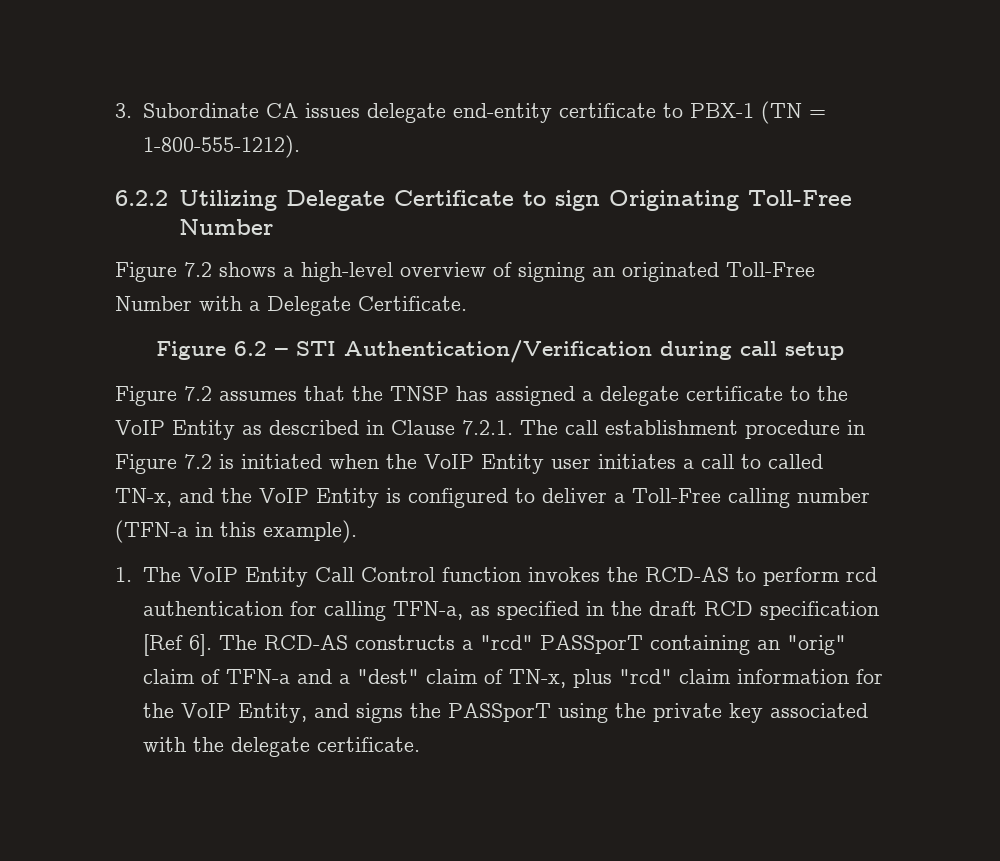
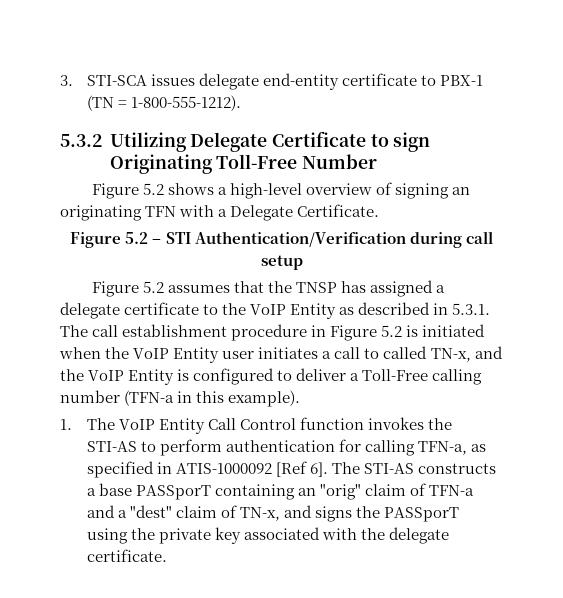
- 3. Subordinate CA issues delegate end-entity certificate to PBX-1 (TN = 1-800-555-1212).
+ 3. STI-SCA issues delegate end-entity certificate to PBX-1 (TN = 1-800-555-1212).
- 6.2.2 Utilizing Delegate Certificate to sign Originating Toll-Free Number
+ 5.3.2 Utilizing Delegate Certificate to sign Originating Toll-Free Number
- Figure 7.2 shows a high-level overview of signing an originated Toll-Free Number with a Delegate Certificate.
+ Figure 5.2 shows a high-level overview of signing an originating TFN with a Delegate Certificate.
- Figure 6.2 – STI Authentication/Verification during call setup
+ Figure 5.2 – STI Authentication/Verification during call setup
- Figure 7.2 assumes that the TNSP has assigned a delegate certificate to the VoIP Entity as described in Clause 7.2.1. The call establishment procedure in Figure 7.2 is initiated when the VoIP Entity user initiates a call to called TN-x, and the VoIP Entity is configured to deliver a Toll-Free calling number (TFN-a in this example).
+ Figure 5.2 assumes that the TNSP has assigned a delegate certificate to the VoIP Entity as described in 5.3.1. The call establishment procedure in Figure 5.2 is initiated when the VoIP Entity user initiates a call to called TN-x, and the VoIP Entity is configured to deliver a Toll-Free calling number (TFN-a in this example).
- 1. The VoIP Entity Call Control function invokes the RCD-AS to perform rcd authentication for calling TFN-a, as specified in the draft RCD specification [Ref 6].
+ 1. The VoIP Entity Call Control function invokes the STI-AS to perform authentication for calling TFN-a, as specified in ATIS-1000092 [Ref 6].
- The RCD-AS constructs a "rcd" PASSporT containing an "orig" claim of TFN-a and a "dest" claim of TN-x, plus "rcd" claim information for the VoIP Entity, and signs the PASSporT using the private key associated with the delegate certificate.
+ The STI-AS constructs a base PASSporT containing an "orig" claim of TFN-a and a "dest" claim of TN-x, and signs the PASSporT using the private key associated with the delegate certificate.

